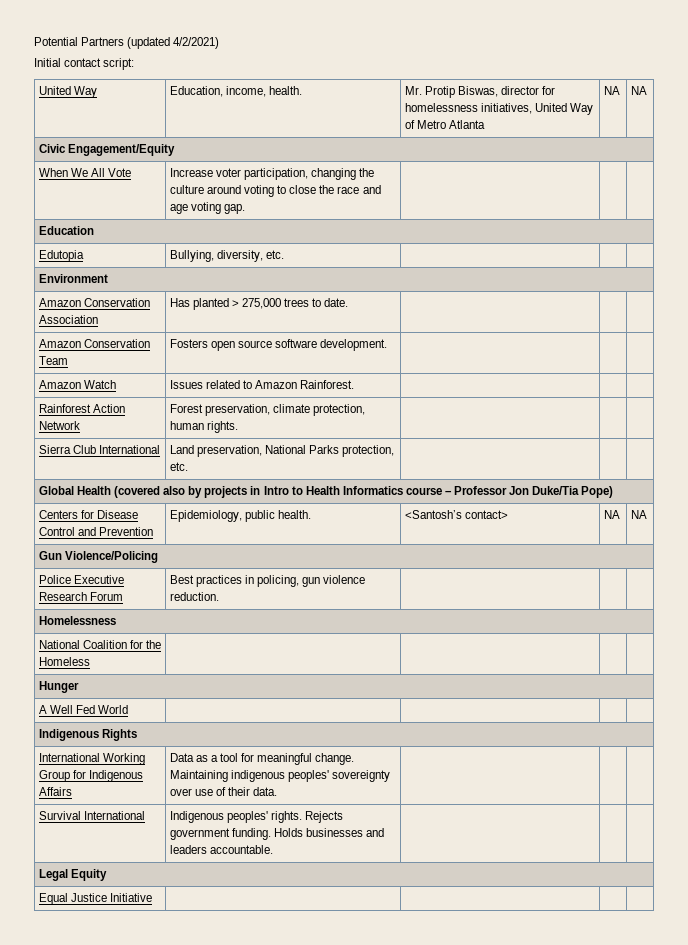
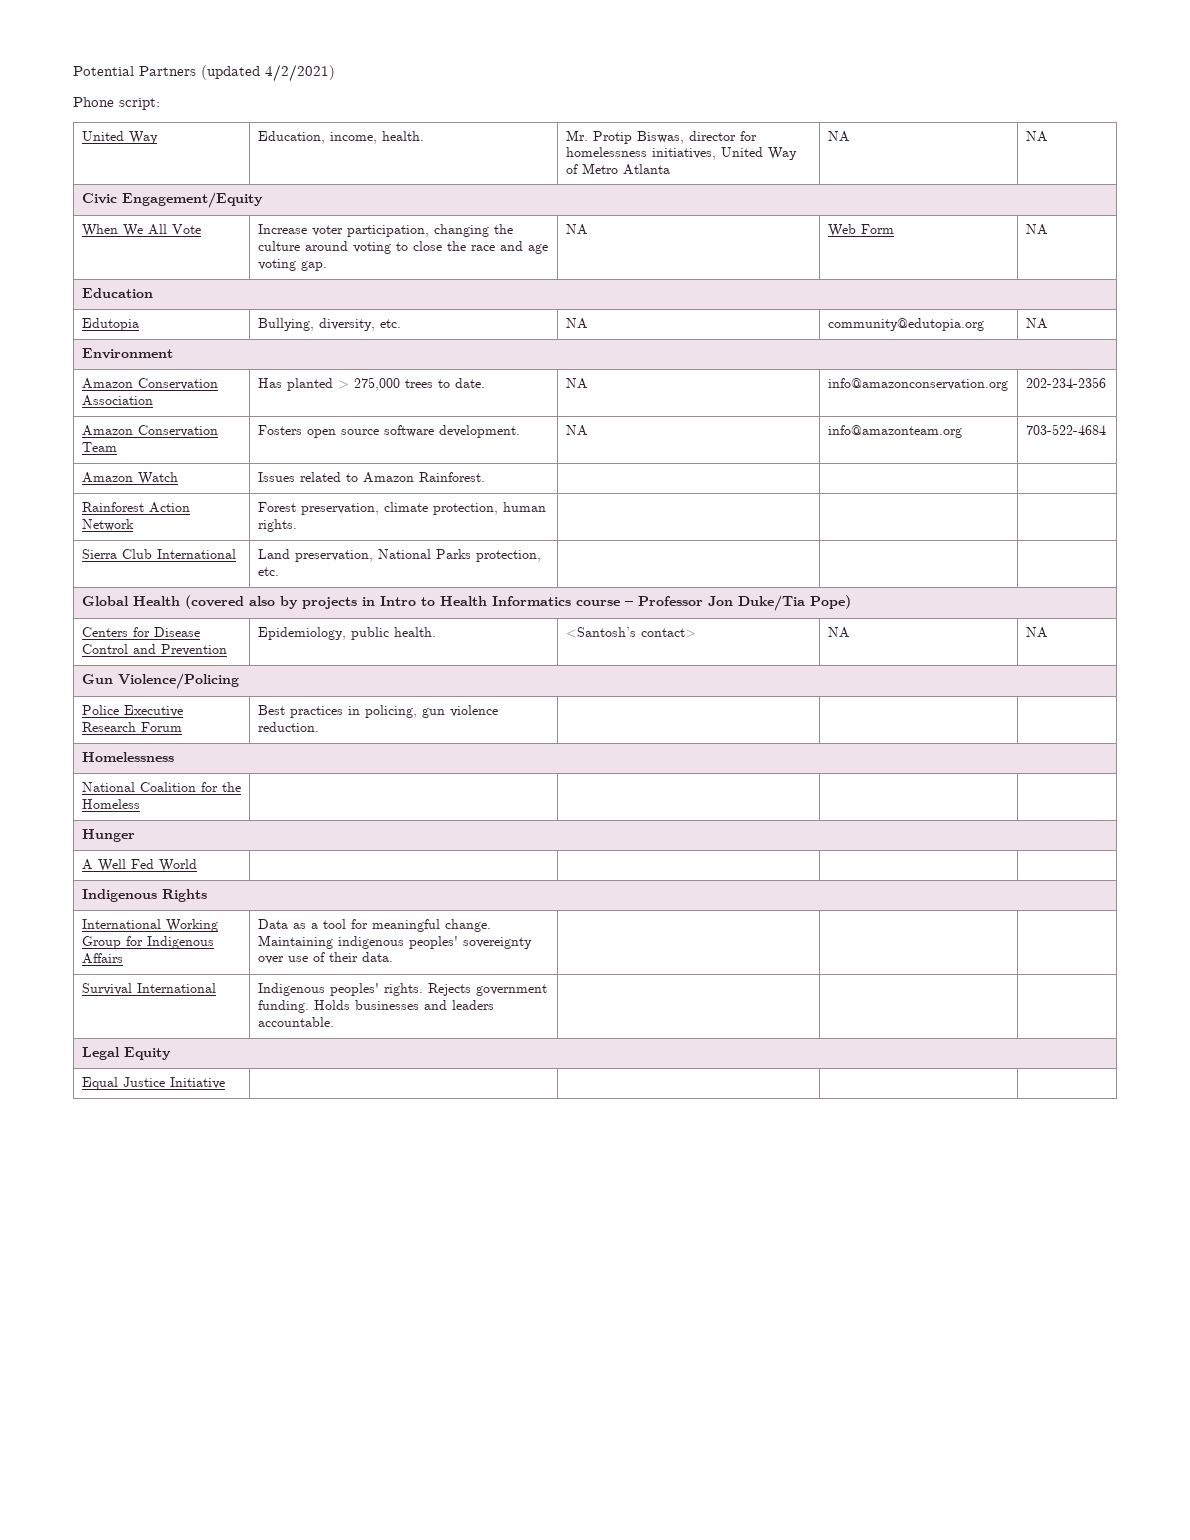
- Initial contact script:
+ Phone script:
- When We All Vote | Increase voter participation, changing the culture around voting to close the race and age voting gap. | | |
+ When We All Vote | Increase voter participation, changing the culture around voting to close the race and age voting gap. | NA | Web Form | NA
- Edutopia | Bullying, diversity, etc. | | |
+ Edutopia | Bullying, diversity, etc. | NA | community@edutopia.org | NA
- Amazon Conservation Association | Has planted > 275,000 trees to date. | | |
+ Amazon Conservation Association | Has planted > 275,000 trees to date. | NA | info@amazonconservation.org | 202-234-2356
- Amazon Conservation Team | Fosters open source software development. | | |
+ Amazon Conservation Team | Fosters open source software development. | NA | info@amazonteam.org | 703-522-4684

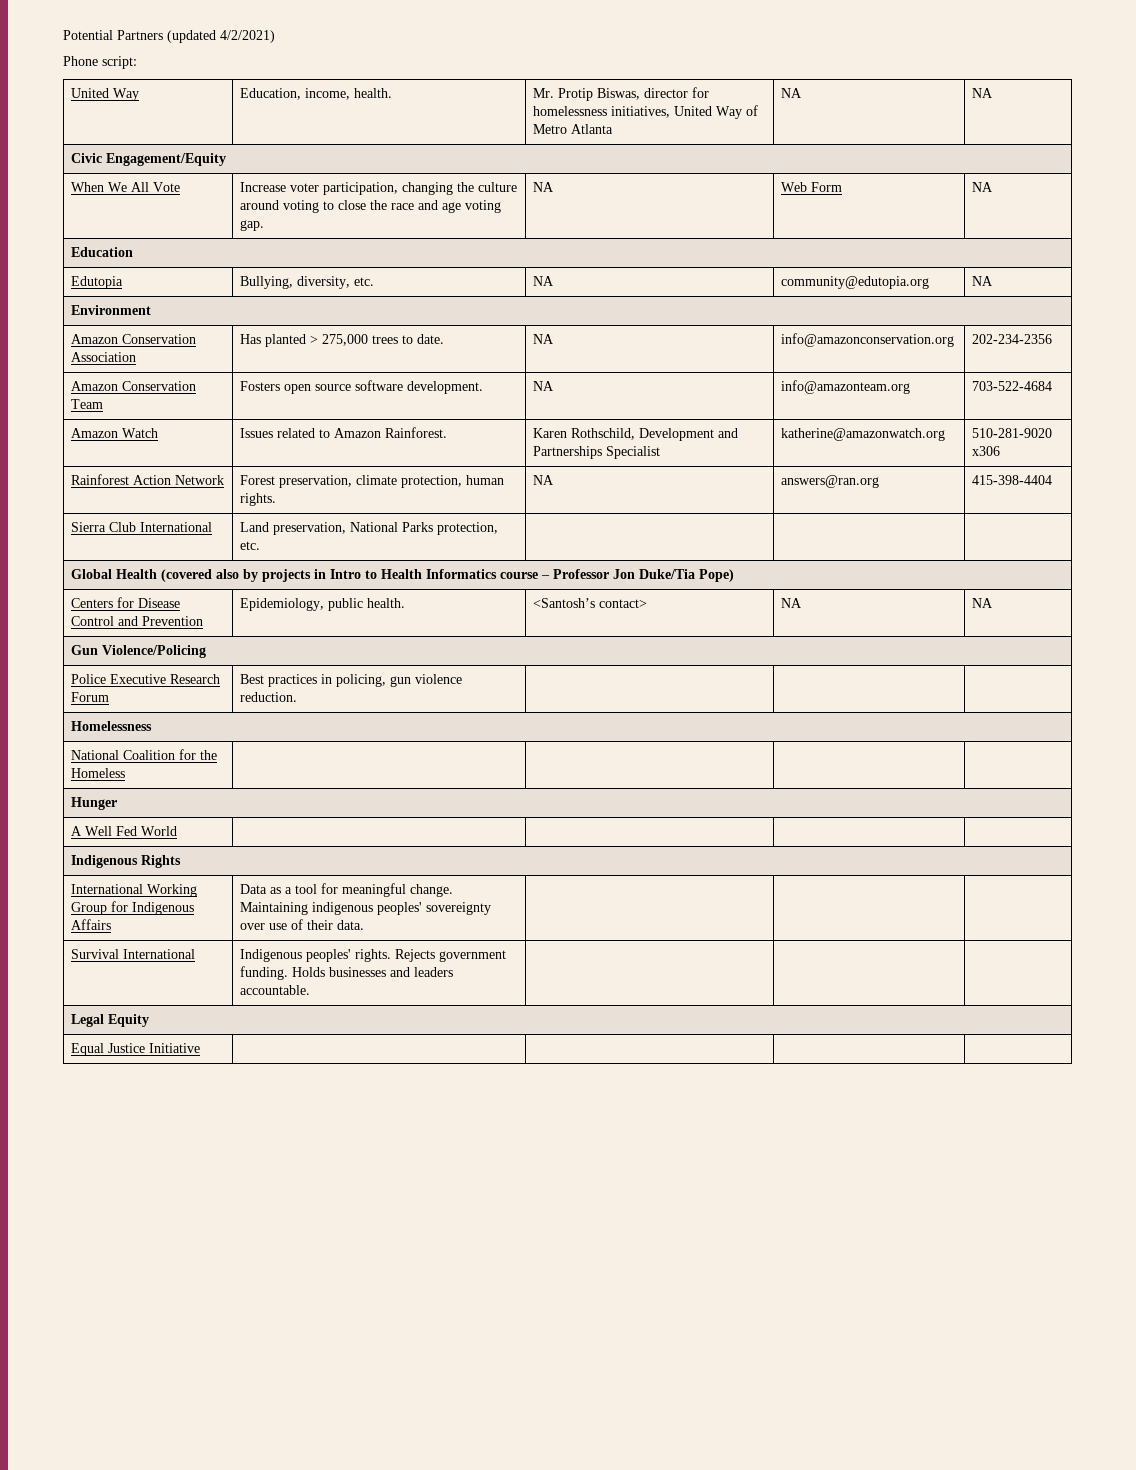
- Amazon Watch | Issues related to Amazon Rainforest. | | |
+ Amazon Watch | Issues related to Amazon Rainforest. | Karen Rothschild, Development and Partnerships Specialist | katherine@amazonwatch.org | 510-281-9020 x306
- Rainforest Action Network | Forest preservation, climate protection, human rights. | | |
+ Rainforest Action Network | Forest preservation, climate protection, human rights. | NA | answers@ran.org | 415-398-4404

